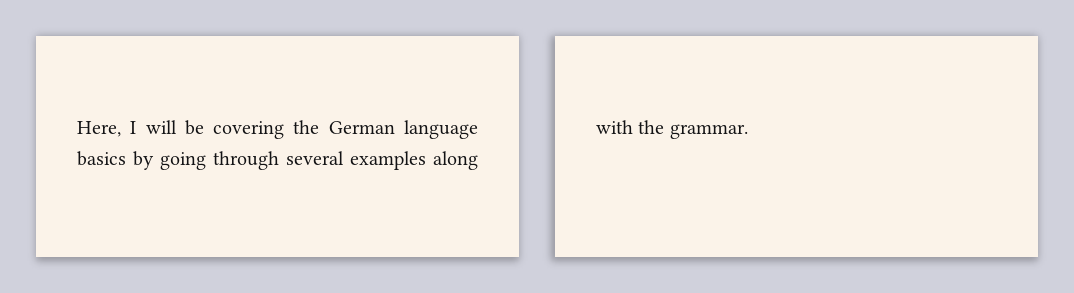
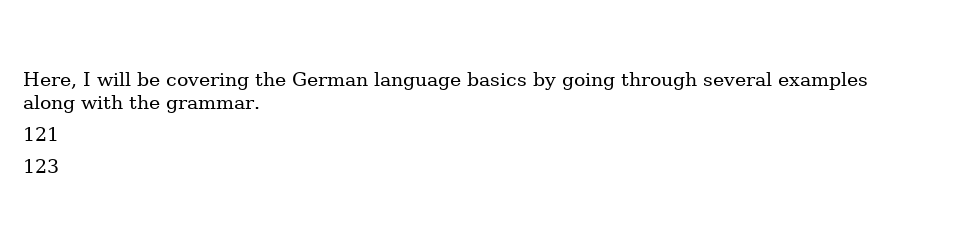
+ 121
+ 123

